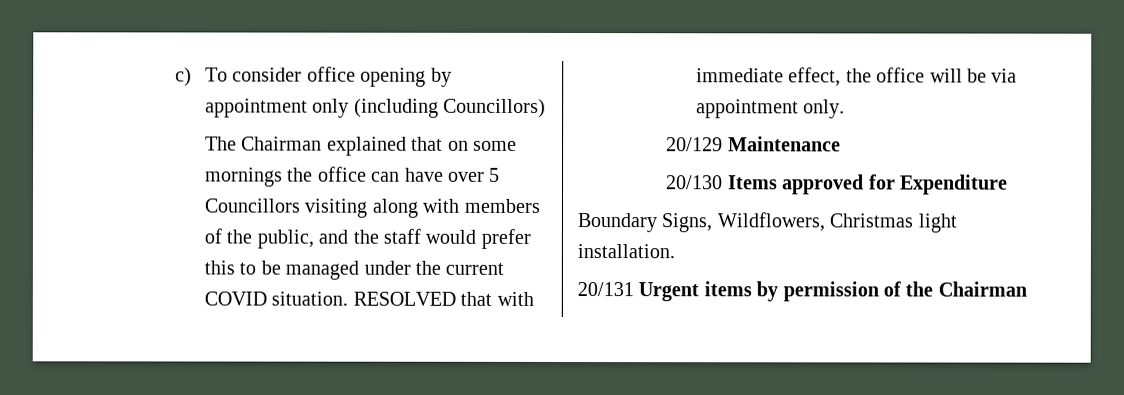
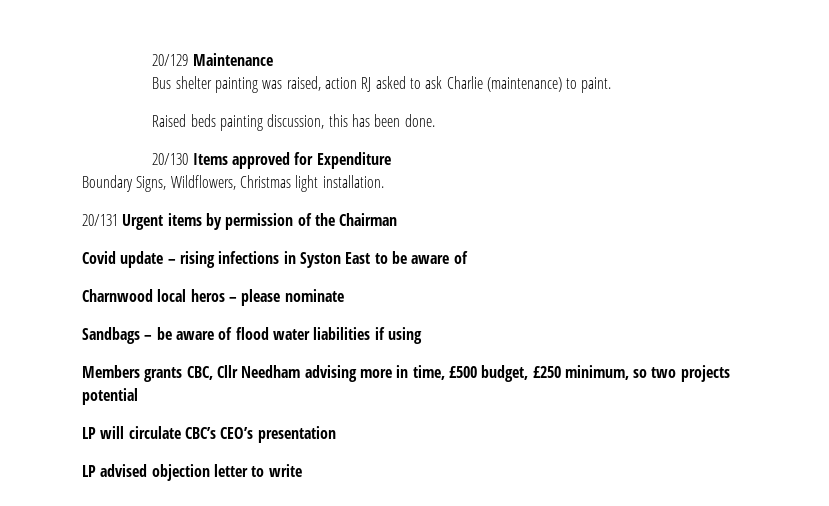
- c) To consider office opening by appointment only (including Councillors)
- The Chairman explained that on some mornings the office can have over 5 Councillors visiting along with members of the public, and the staff would prefer this to be managed under the current COVID situation. RESOLVED that with immediate effect, the office will be via appointment only.
  20/129 Maintenance
+ Bus shelter painting was raised, action RJ asked to ask Charlie (maintenance) to paint.
+ Raised beds painting discussion, this has been done.
+ Covid update – rising infections in Syston East to be aware of
+ Charnwood local heros – please nominate
+ Sandbags – be aware of flood water liabilities if using
+ Members grants CBC, Cllr Needham advising more in time, £500 budget, £250 minimum, so two projects potential
+ LP will circulate CBC’s CEO’s presentation
+ LP advised objection letter to write

